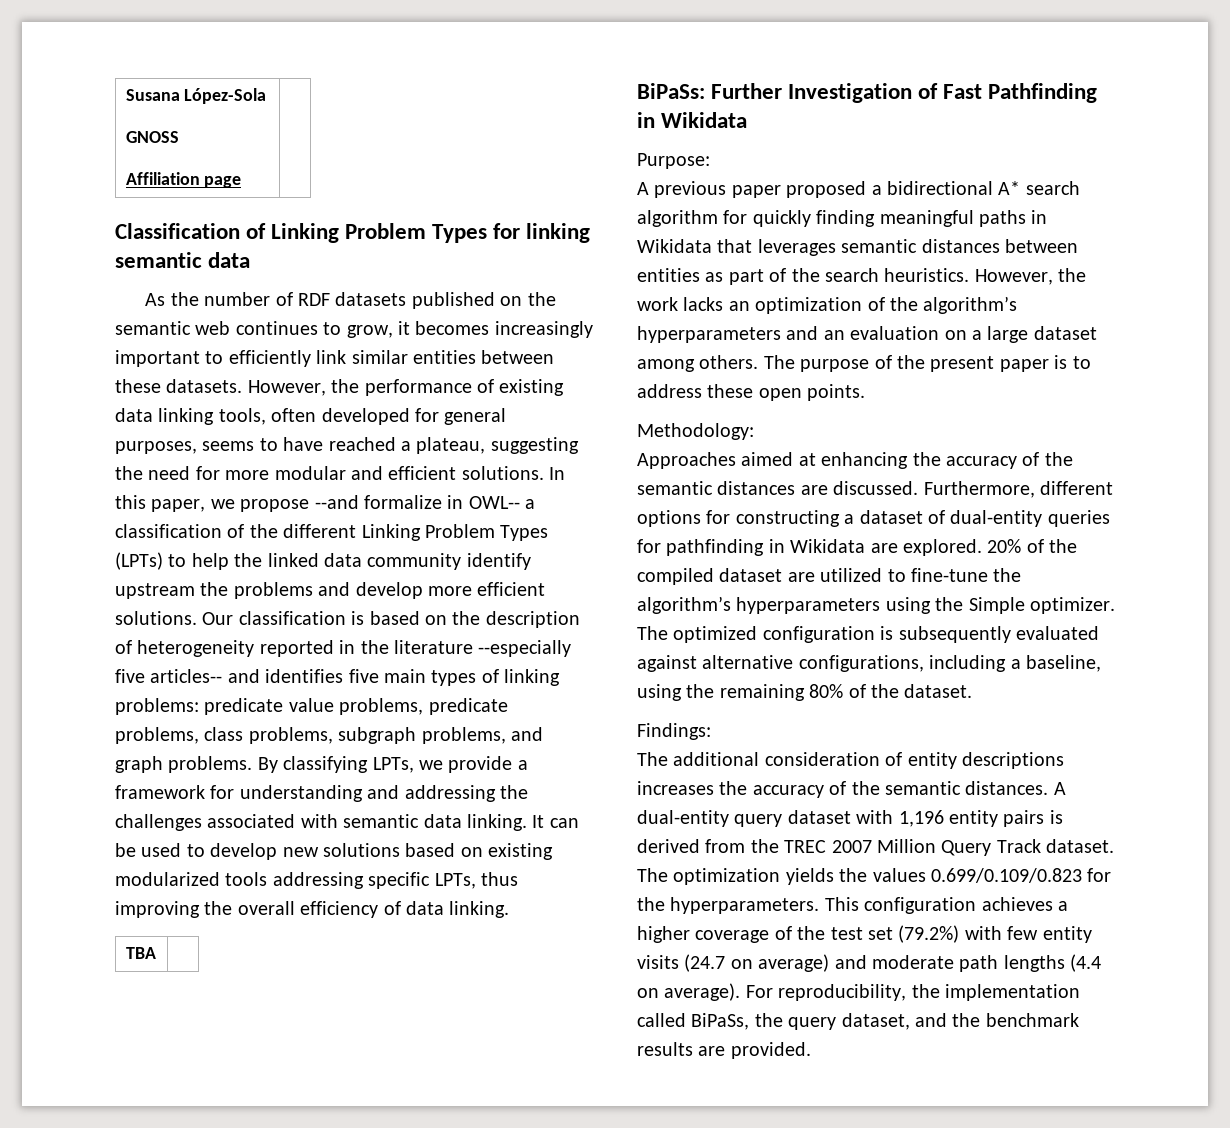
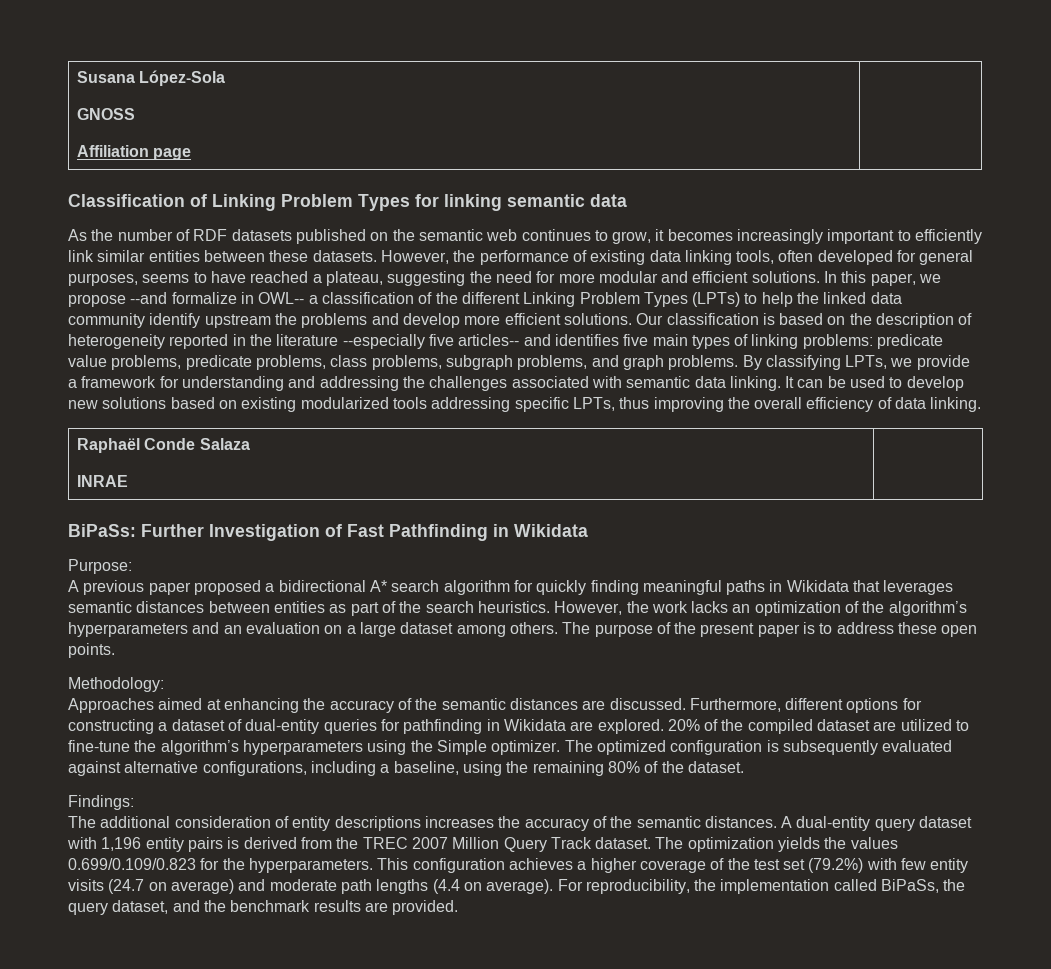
- TBA |
+ Raphaël Conde Salaza
+ INRAE |

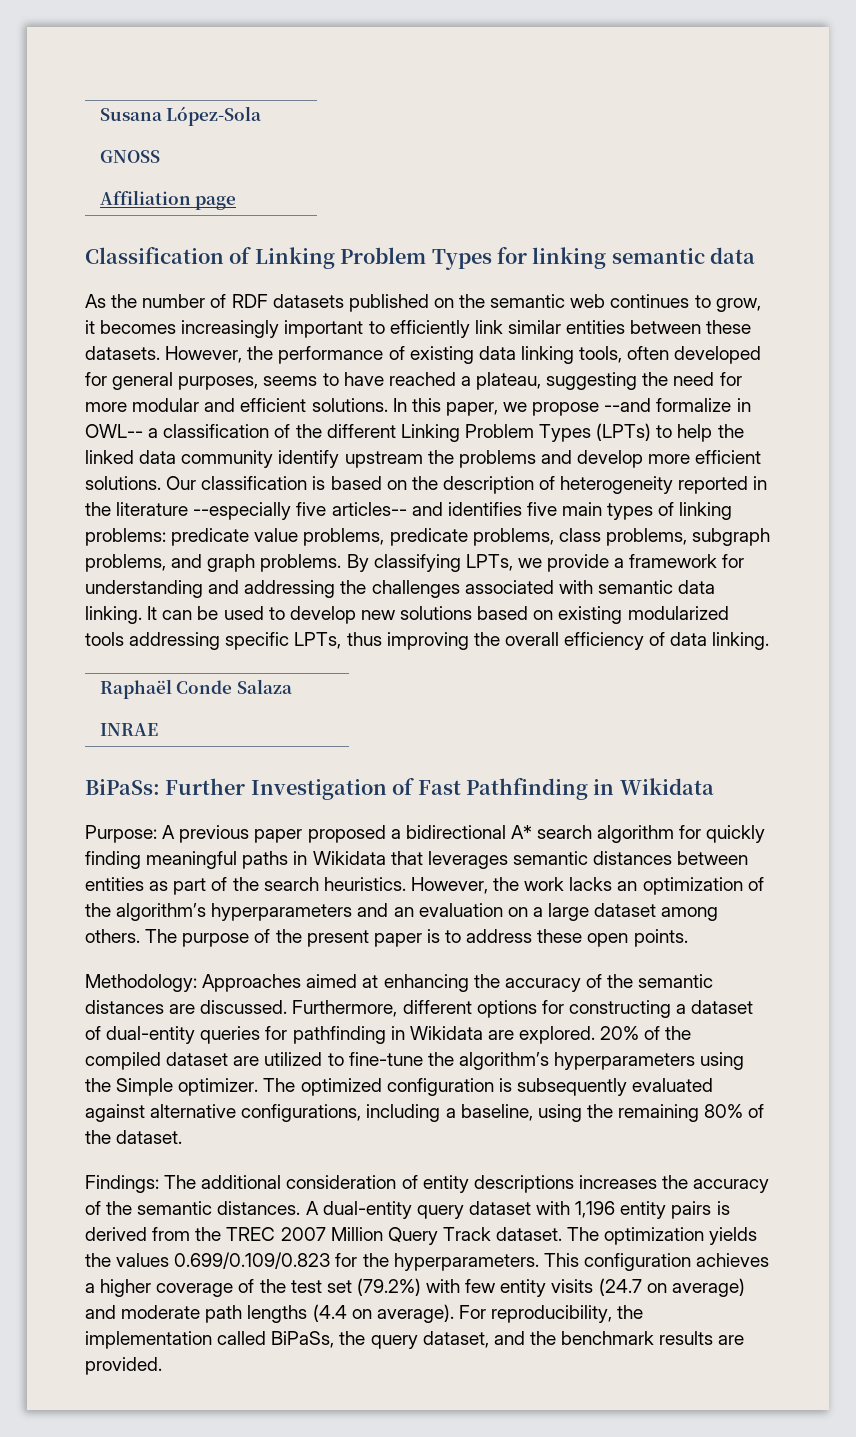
- Purpose:
- A previous paper proposed a bidirectional A* search algorithm for quickly finding meaningful paths in Wikidata that leverages semantic distances between entities as part of the search heuristics.
+ Purpose: A previous paper proposed a bidirectional A* search algorithm for quickly finding meaningful paths in Wikidata that leverages semantic distances between entities as part of the search heuristics.
- Methodology:
- Approaches aimed at enhancing the accuracy of the semantic distances are discussed.
+ Methodology: Approaches aimed at enhancing the accuracy of the semantic distances are discussed.
- Findings:
- The additional consideration of entity descriptions increases the accuracy of the semantic distances.
+ Findings: The additional consideration of entity descriptions increases the accuracy of the semantic distances.

